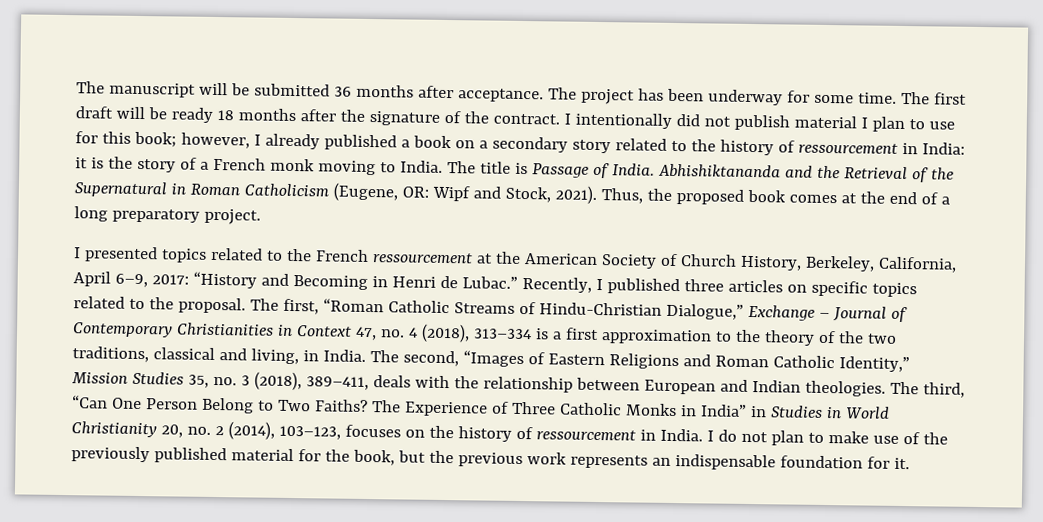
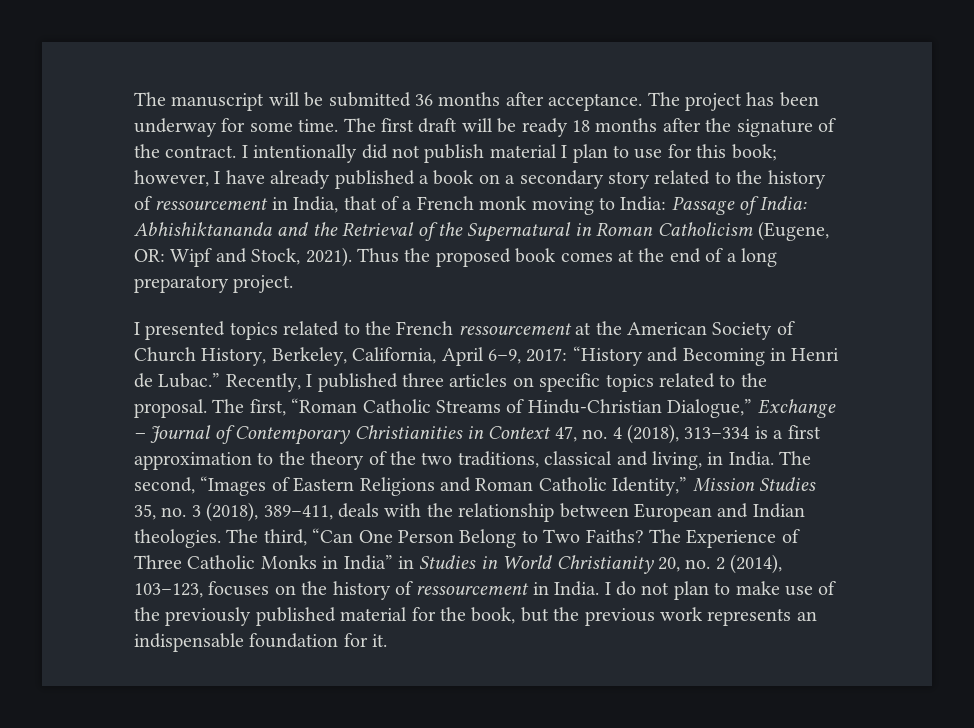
- I intentionally did not publish material I plan to use for this book; however, I already published a book on a secondary story related to the history of ressourcement in India: it is the story of a French monk moving to India. The title is Passage of India. Abhishiktananda and the Retrieval of the Supernatural in Roman Catholicism (Eugene, OR: Wipf and Stock, 2021).
+ I intentionally did not publish material I plan to use for this book; however, I have already published a book on a secondary story related to the history of ressourcement in India, that of a French monk moving to India: Passage of India: Abhishiktananda and the Retrieval of the Supernatural in Roman Catholicism (Eugene, OR: Wipf and Stock, 2021).
- Thus, the proposed book comes at the end of a long preparatory project.
+ Thus the proposed book comes at the end of a long preparatory project.

